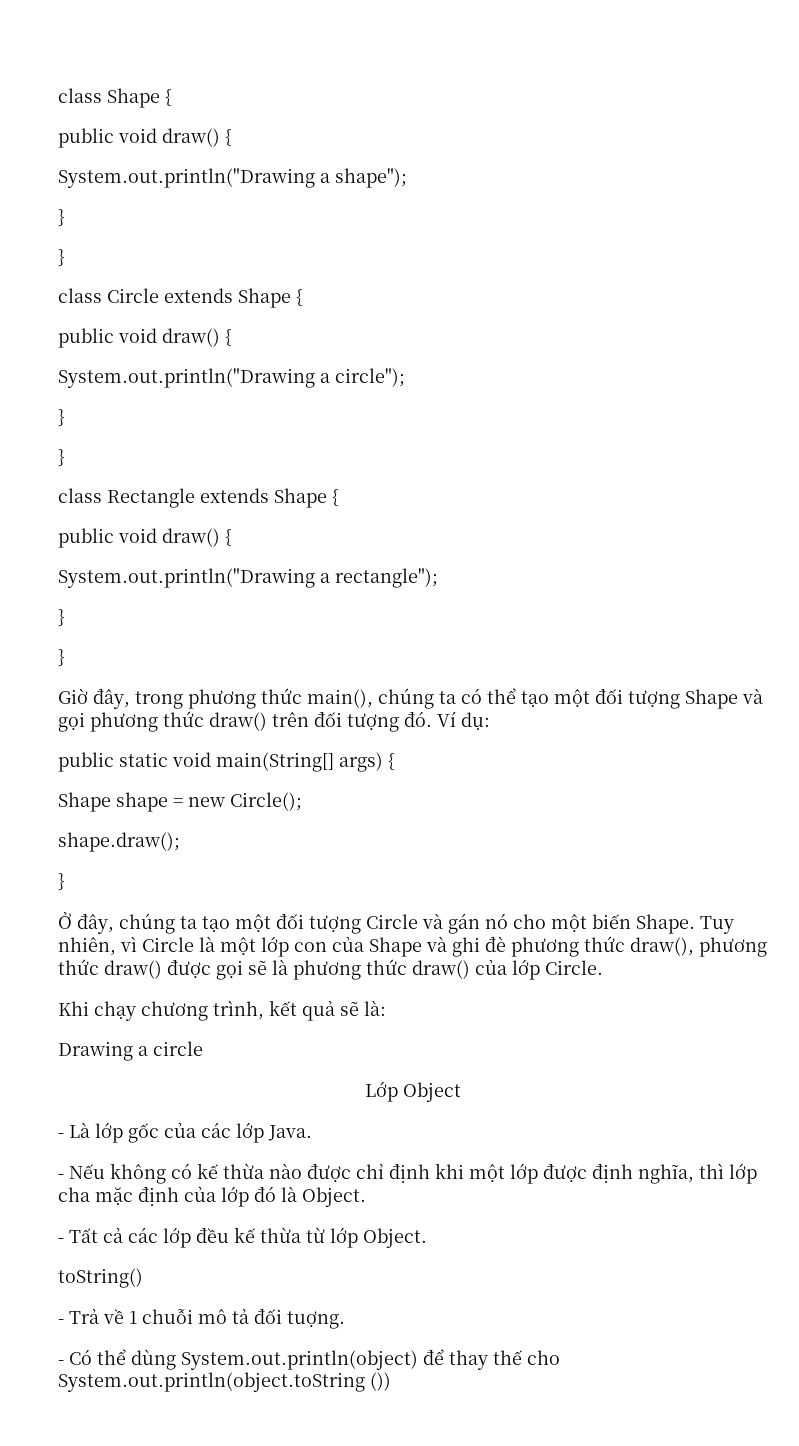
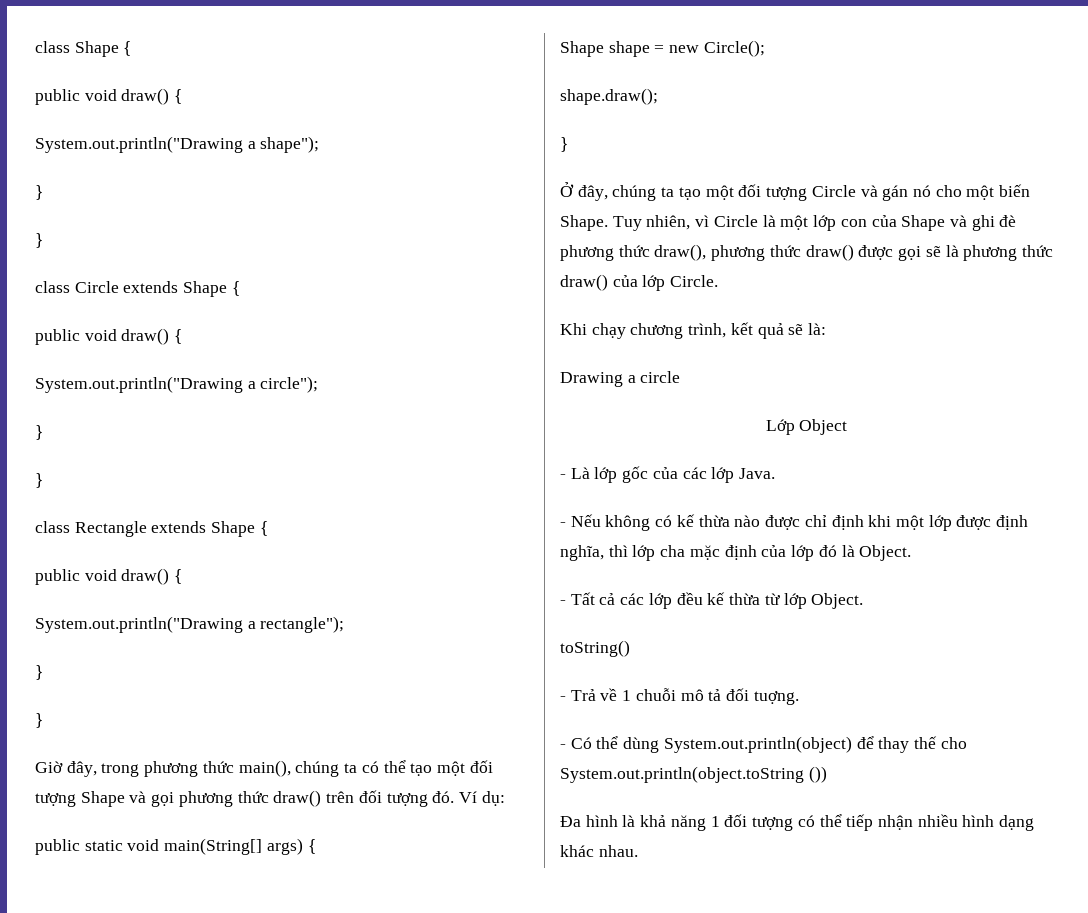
+ Đa hình là khả năng 1 đối tượng có thể tiếp nhận nhiều hình dạng khác nhau.

